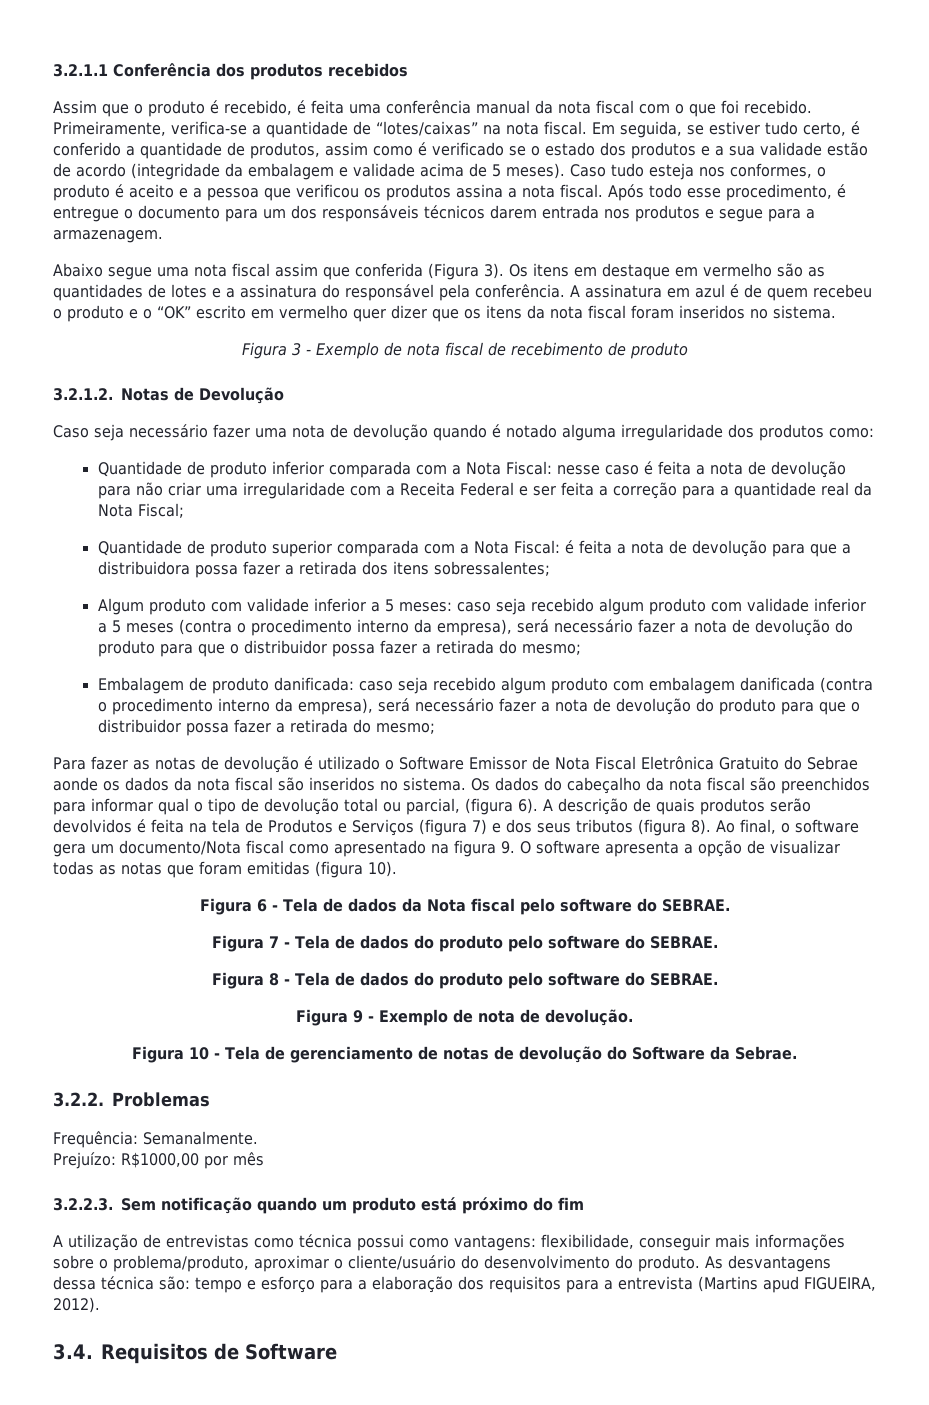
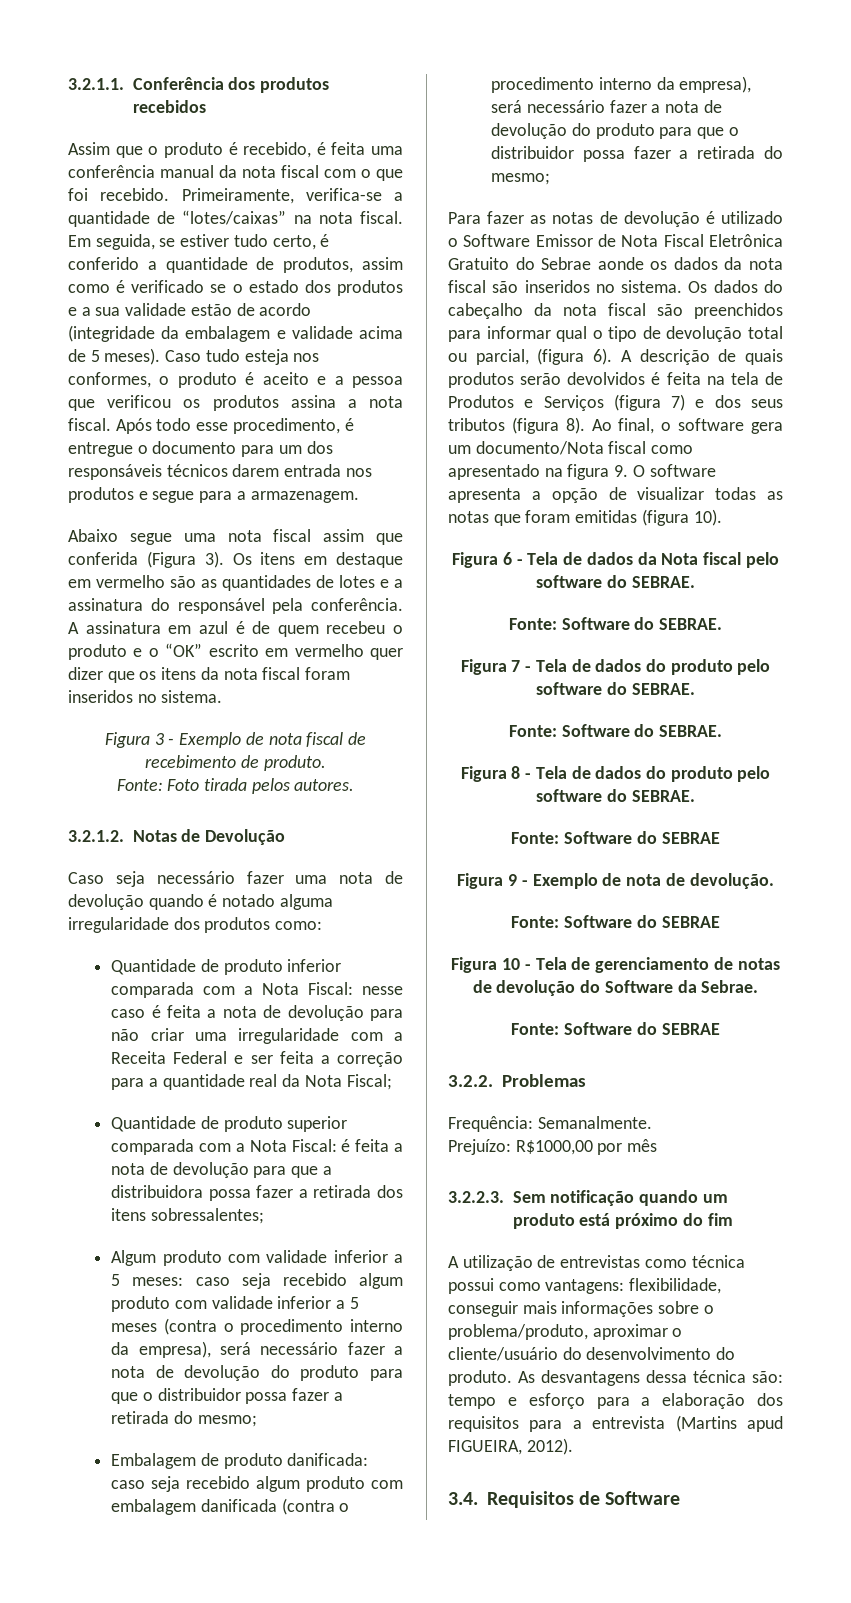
- 3.2.1.1 Conferência dos produtos recebidos
+ 3.2.1.1. Conferência dos produtos recebidos
- Figura 3 - Exemplo de nota fiscal de recebimento de produto
+ Figura 3 - Exemplo de nota fiscal de recebimento de produto.
+ Fonte: Foto tirada pelos autores.
  Figura 6 - Tela de dados da Nota fiscal pelo software do SEBRAE.
+ Fonte: Software do SEBRAE.
  Figura 7 - Tela de dados do produto pelo software do SEBRAE.
+ Fonte: Software do SEBRAE.
  Figura 8 - Tela de dados do produto pelo software do SEBRAE.
+ Fonte: Software do SEBRAE
  Figura 9 - Exemplo de nota de devolução.
+ Fonte: Software do SEBRAE
  Figura 10 - Tela de gerenciamento de notas de devolução do Software da Sebrae.
+ Fonte: Software do SEBRAE

